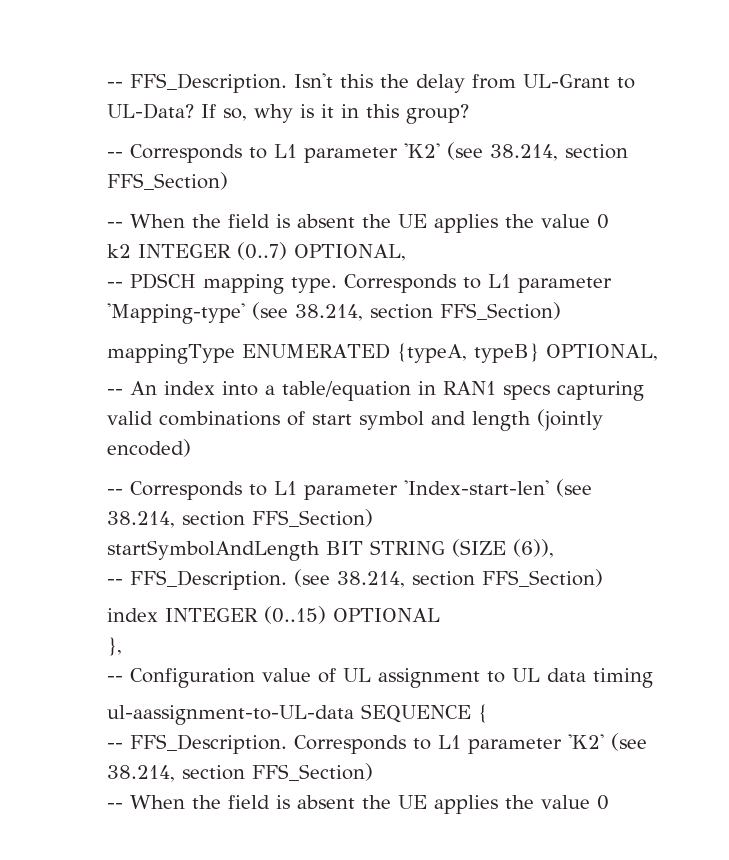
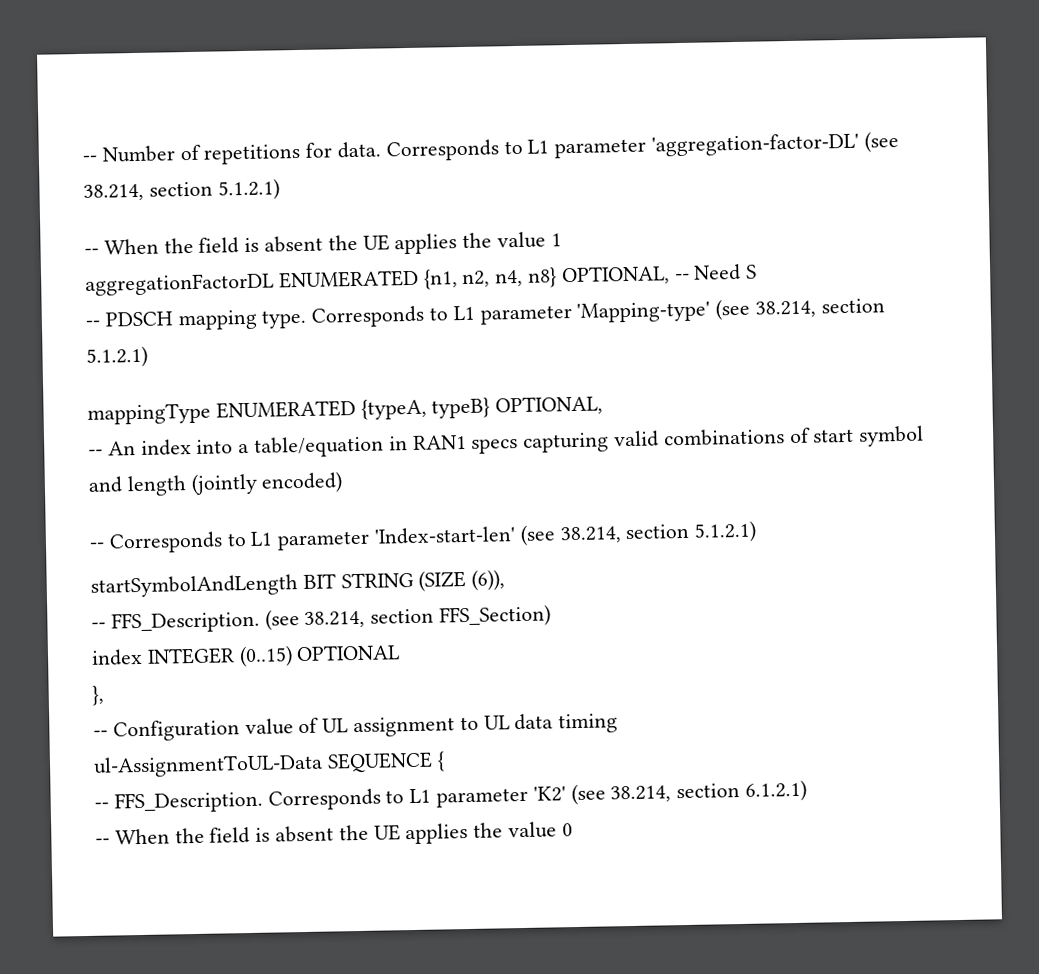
- -- FFS_Description. Isn't this the delay from UL-Grant to UL-Data? If so, why is it in this group?
- -- Corresponds to L1 parameter 'K2' (see 38.214, section FFS_Section)
- -- When the field is absent the UE applies the value 0
- k2 INTEGER (0..7) OPTIONAL,
+ -- Number of repetitions for data. Corresponds to L1 parameter 'aggregation-factor-DL' (see 38.214, section 5.1.2.1)
+ -- When the field is absent the UE applies the value 1
+ aggregationFactorDL ENUMERATED {n1, n2, n4, n8} OPTIONAL, -- Need S
- Corresponds to L1 parameter 'Mapping-type' (see 38.214, section FFS_Section)
+ Corresponds to L1 parameter 'Mapping-type' (see 38.214, section 5.1.2.1)
- -- Corresponds to L1 parameter 'Index-start-len' (see 38.214, section FFS_Section)
+ -- Corresponds to L1 parameter 'Index-start-len' (see 38.214, section 5.1.2.1)
- ul-aassignment-to-UL-data SEQUENCE {
+ ul-AssignmentToUL-Data SEQUENCE {
- -- FFS_Description. Corresponds to L1 parameter 'K2' (see 38.214, section FFS_Section)
+ -- FFS_Description. Corresponds to L1 parameter 'K2' (see 38.214, section 6.1.2.1)

